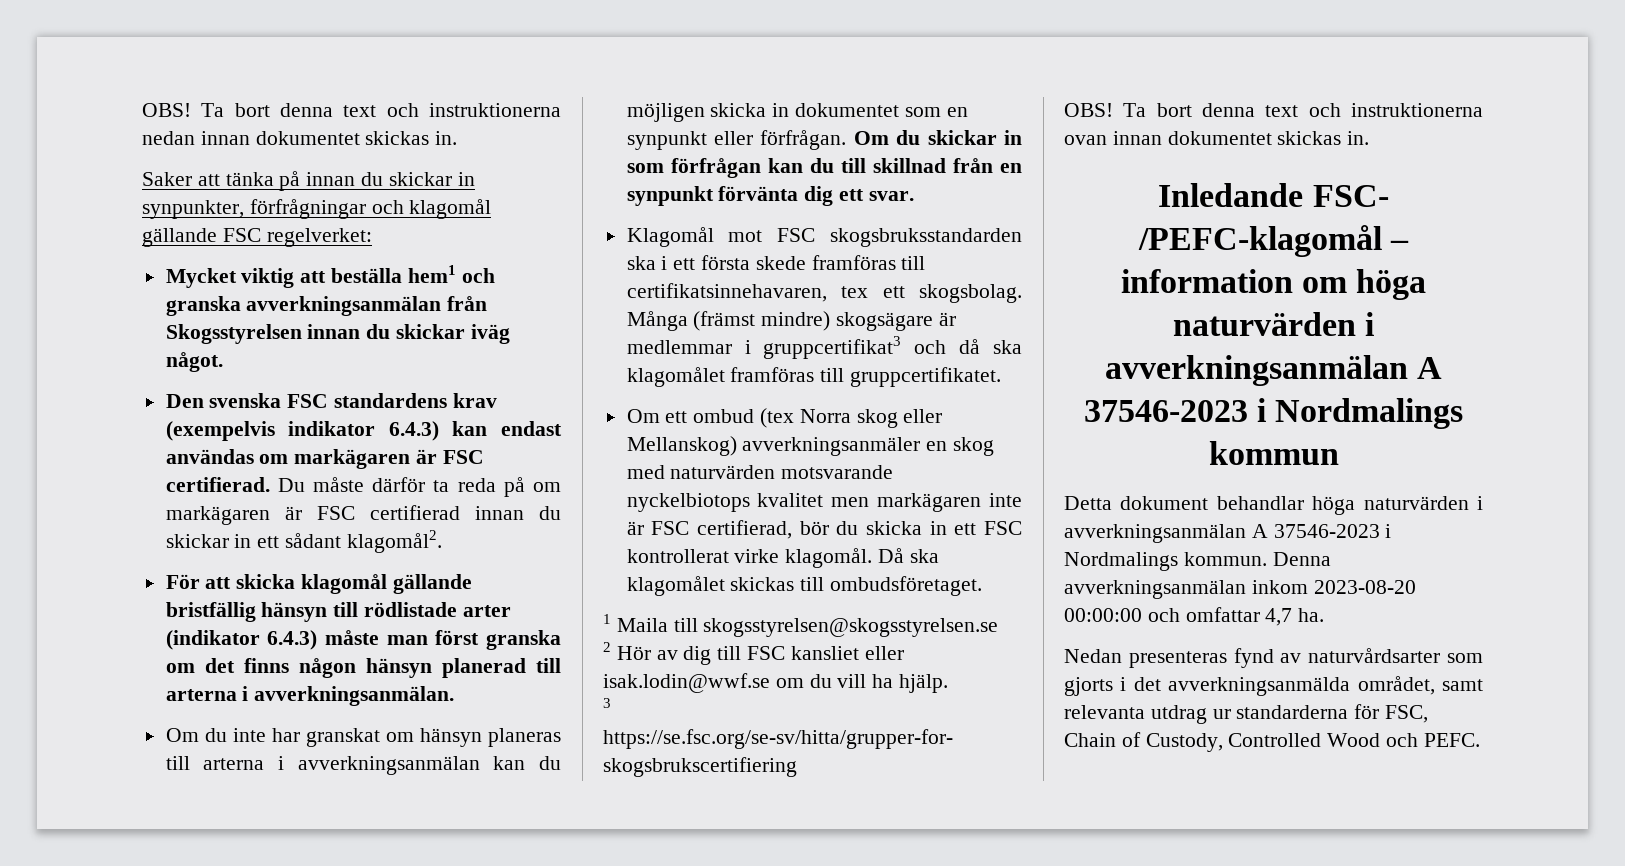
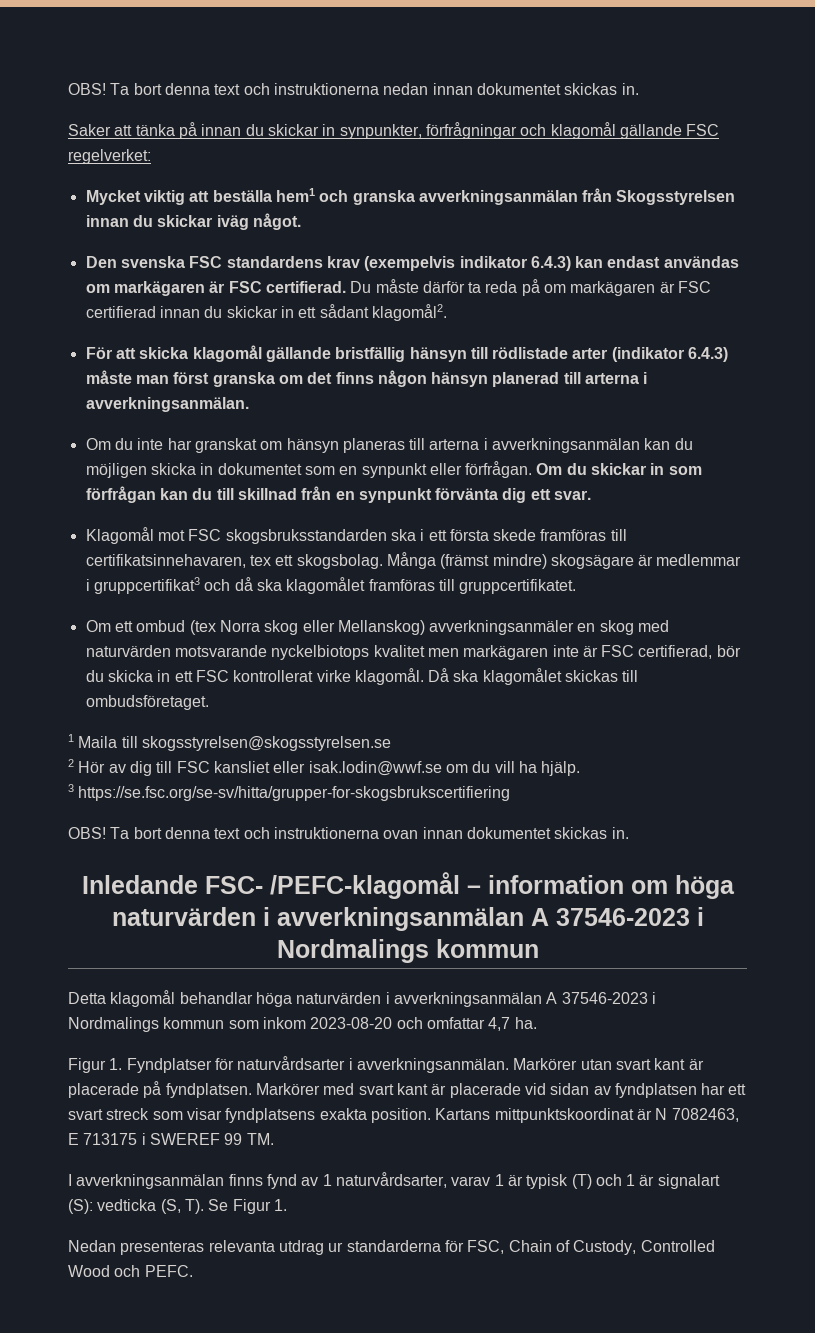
- Detta dokument behandlar höga naturvärden i avverkningsanmälan A 37546-2023 i Nordmalings kommun. Denna avverkningsanmälan inkom 2023-08-20 00:00:00 och omfattar 4,7 ha.
+ Detta klagomål behandlar höga naturvärden i avverkningsanmälan A 37546-2023 i Nordmalings kommun som inkom 2023-08-20 och omfattar 4,7 ha.
- Nedan presenteras fynd av naturvårdsarter som gjorts i det avverkningsanmälda området, samt relevanta utdrag ur standarderna för FSC, Chain of Custody, Controlled Wood och PEFC.
+ Figur 1. Fyndplatser för naturvårdsarter i avverkningsanmälan. Markörer utan svart kant är placerade på fyndplatsen. Markörer med svart kant är placerade vid sidan av fyndplatsen har ett svart streck som visar fyndplatsens exakta position. Kartans mittpunktskoordinat är N 7082463, E 713175 i SWEREF 99 TM.
+ I avverkningsanmälan finns fynd av 1 naturvårdsarter, varav 1 är typisk (T) och 1 är signalart (S): vedticka (S, T). Se Figur 1.
+ Nedan presenteras relevanta utdrag ur standarderna för FSC, Chain of Custody, Controlled Wood och PEFC.

